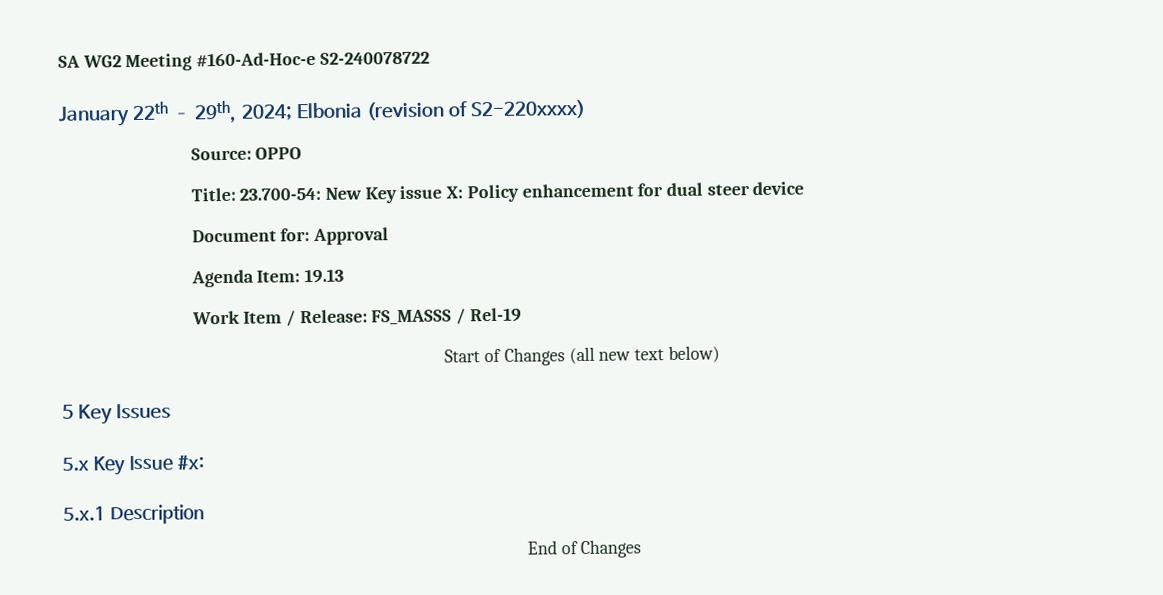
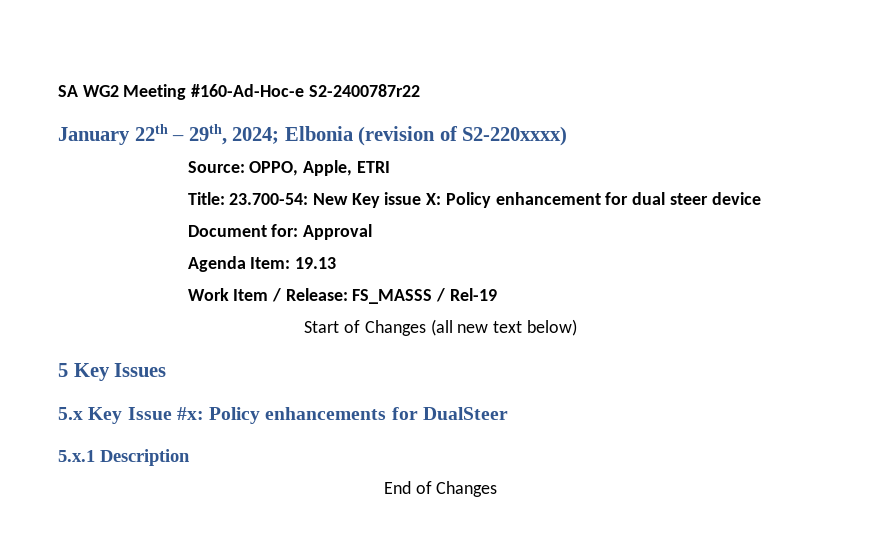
- SA WG2 Meeting #160-Ad-Hoc-e S2-240078722
+ SA WG2 Meeting #160-Ad-Hoc-e S2-2400787r22
- Source: OPPO
+ Source: OPPO, Apple, ETRI
- 5.x Key Issue #x:
+ 5.x Key Issue #x: Policy enhancements for DualSteer

